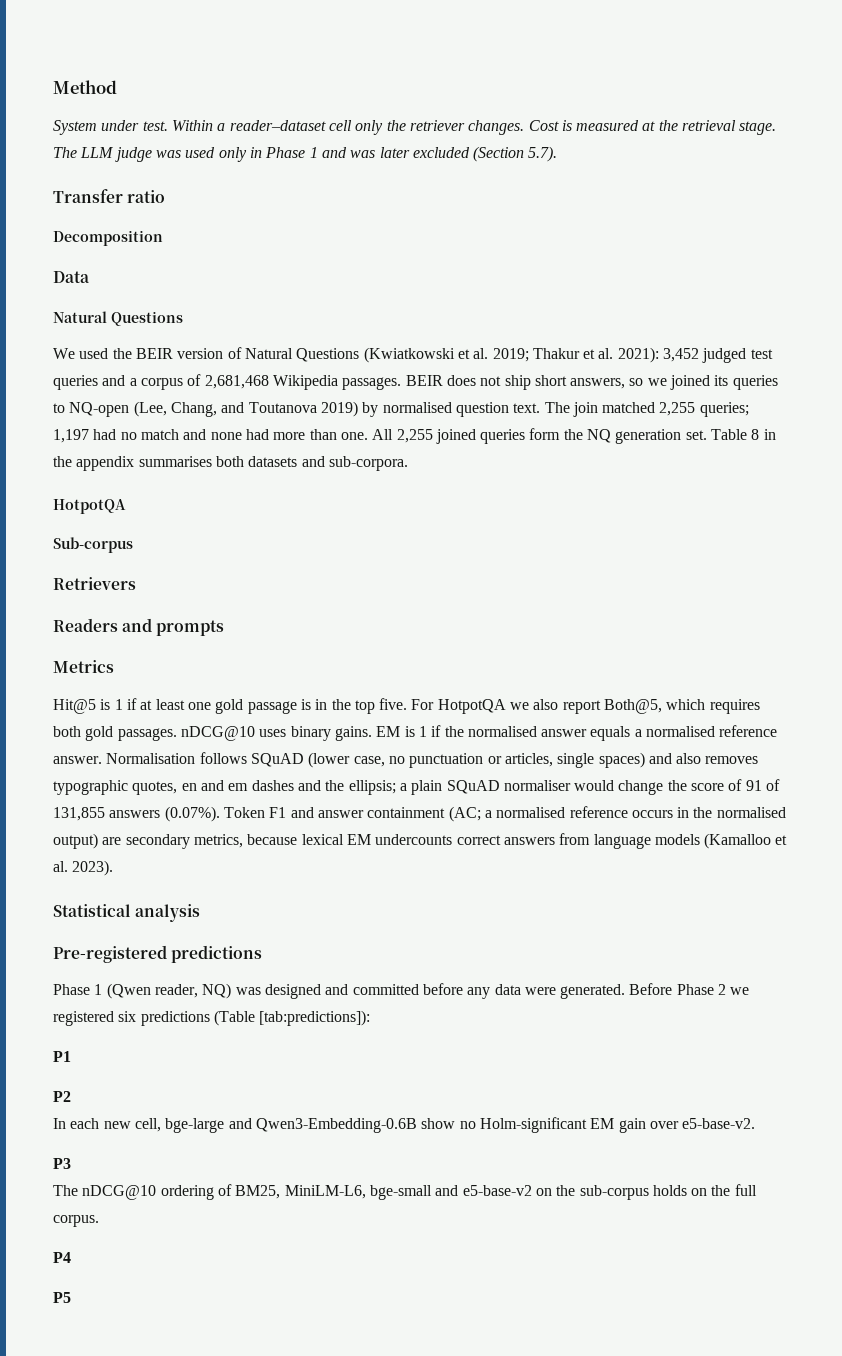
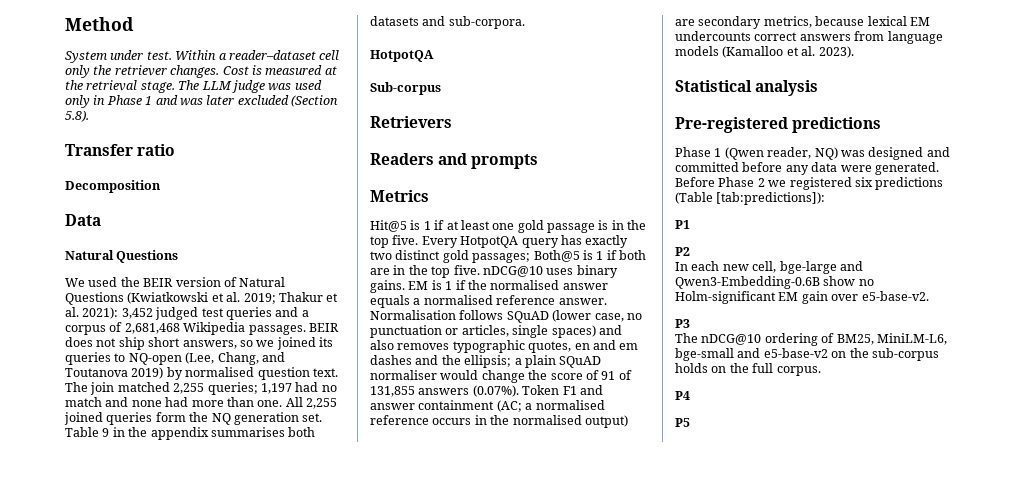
- The LLM judge was used only in Phase 1 and was later excluded (Section 5.7).
+ The LLM judge was used only in Phase 1 and was later excluded (Section 5.8).
- Table 8 in the appendix summarises both datasets and sub-corpora.
+ Table 9 in the appendix summarises both datasets and sub-corpora.
- For HotpotQA we also report Both@5, which requires both gold passages. nDCG@10 uses binary gains.
+ Every HotpotQA query has exactly two distinct gold passages; Both@5 is 1 if both are in the top five. nDCG@10 uses binary gains.

